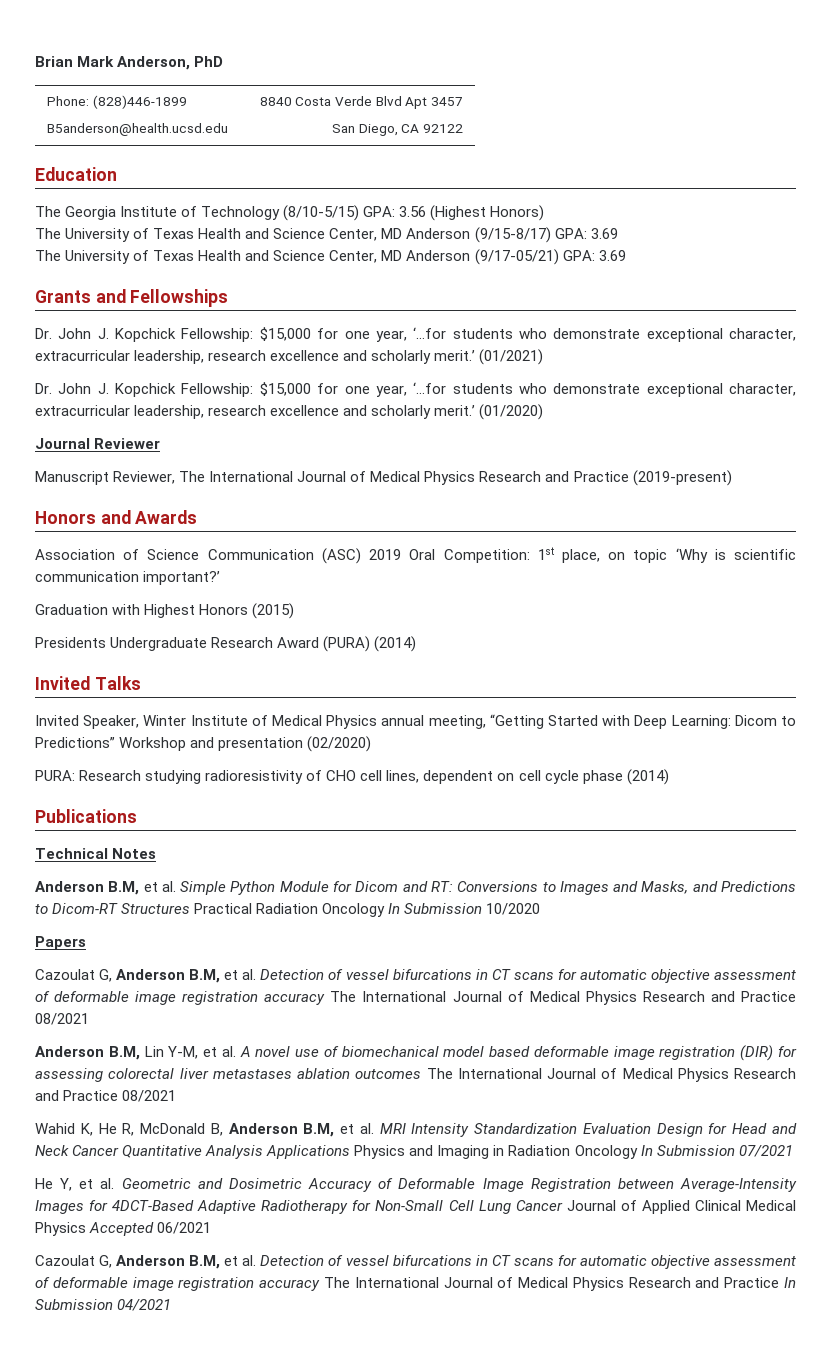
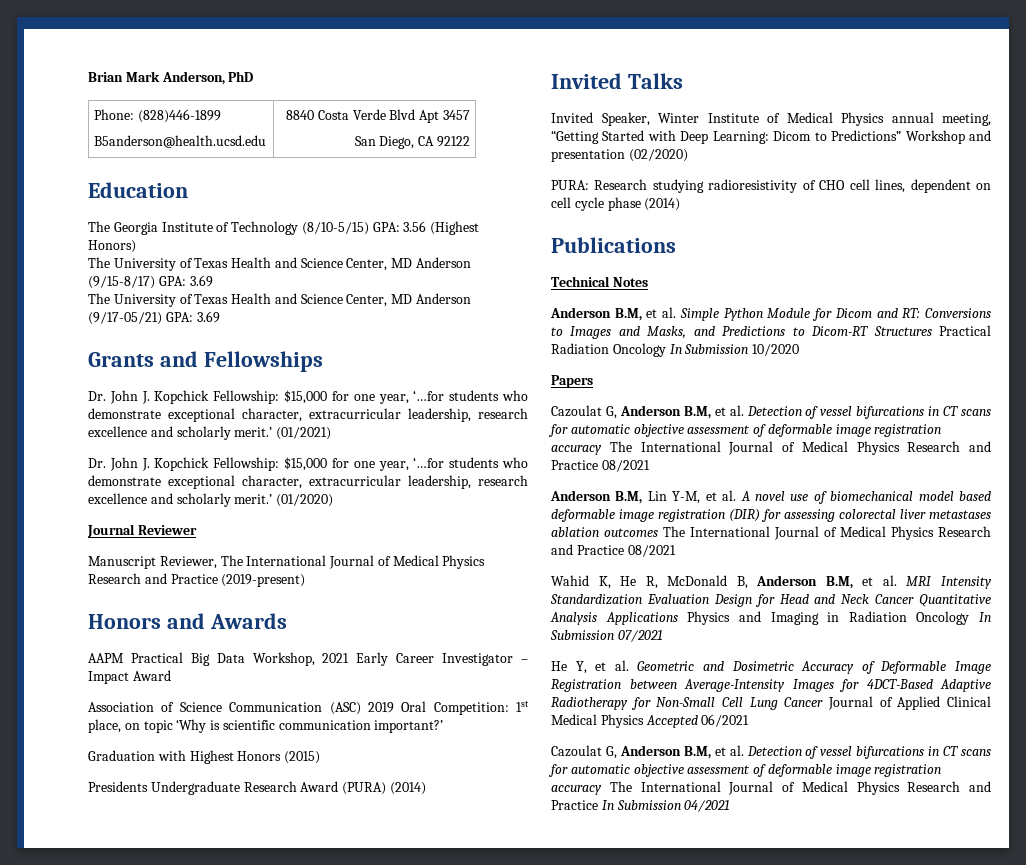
+ AAPM Practical Big Data Workshop, 2021 Early Career Investigator – Impact Award

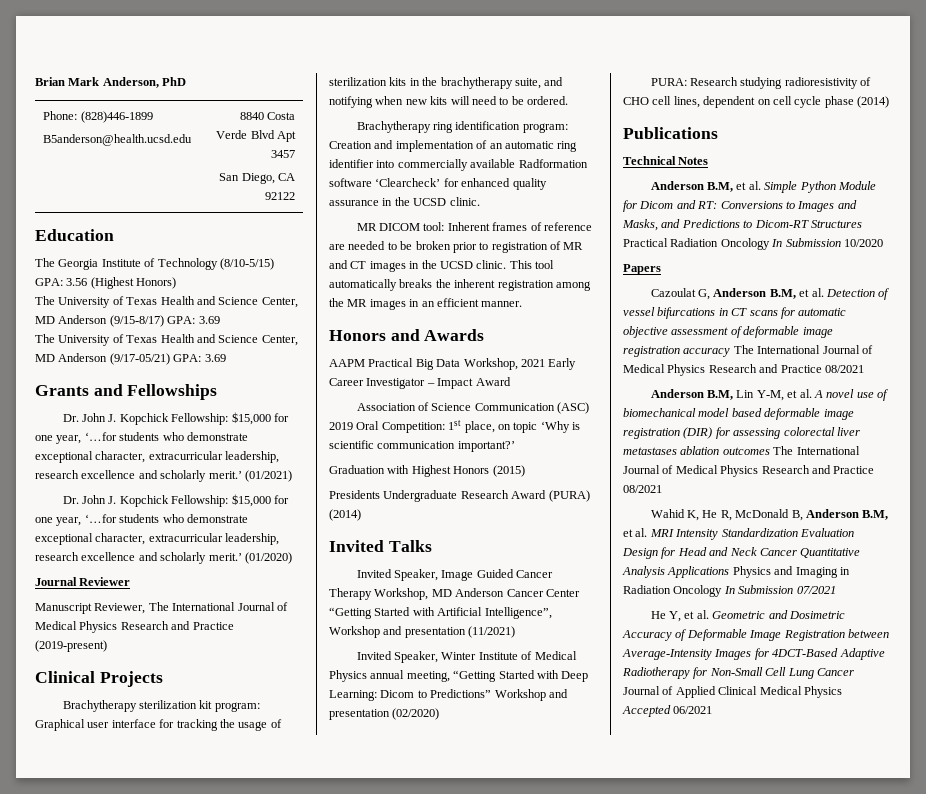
+ Clinical Projects
+ Brachytherapy sterilization kit program: Graphical user interface for tracking the usage of sterilization kits in the brachytherapy suite, and notifying when new kits will need to be ordered.
+ Brachytherapy ring identification program: Creation and implementation of an automatic ring identifier into commercially available Radformation software ‘Clearcheck’ for enhanced quality assurance in the UCSD clinic.
+ MR DICOM tool: Inherent frames of reference are needed to be broken prior to registration of MR and CT images in the UCSD clinic. This tool automatically breaks the inherent registration among the MR images in an efficient manner.
+ Invited Speaker, Image Guided Cancer Therapy Workshop, MD Anderson Cancer Center “Getting Started with Artificial Intelligence”, Workshop and presentation (11/2021)
- Cazoulat G, Anderson B.M, et al. Detection of vessel bifurcations in CT scans for automatic objective assessment of deformable image registration accuracy The International Journal of Medical Physics Research and Practice In Submission 04/2021

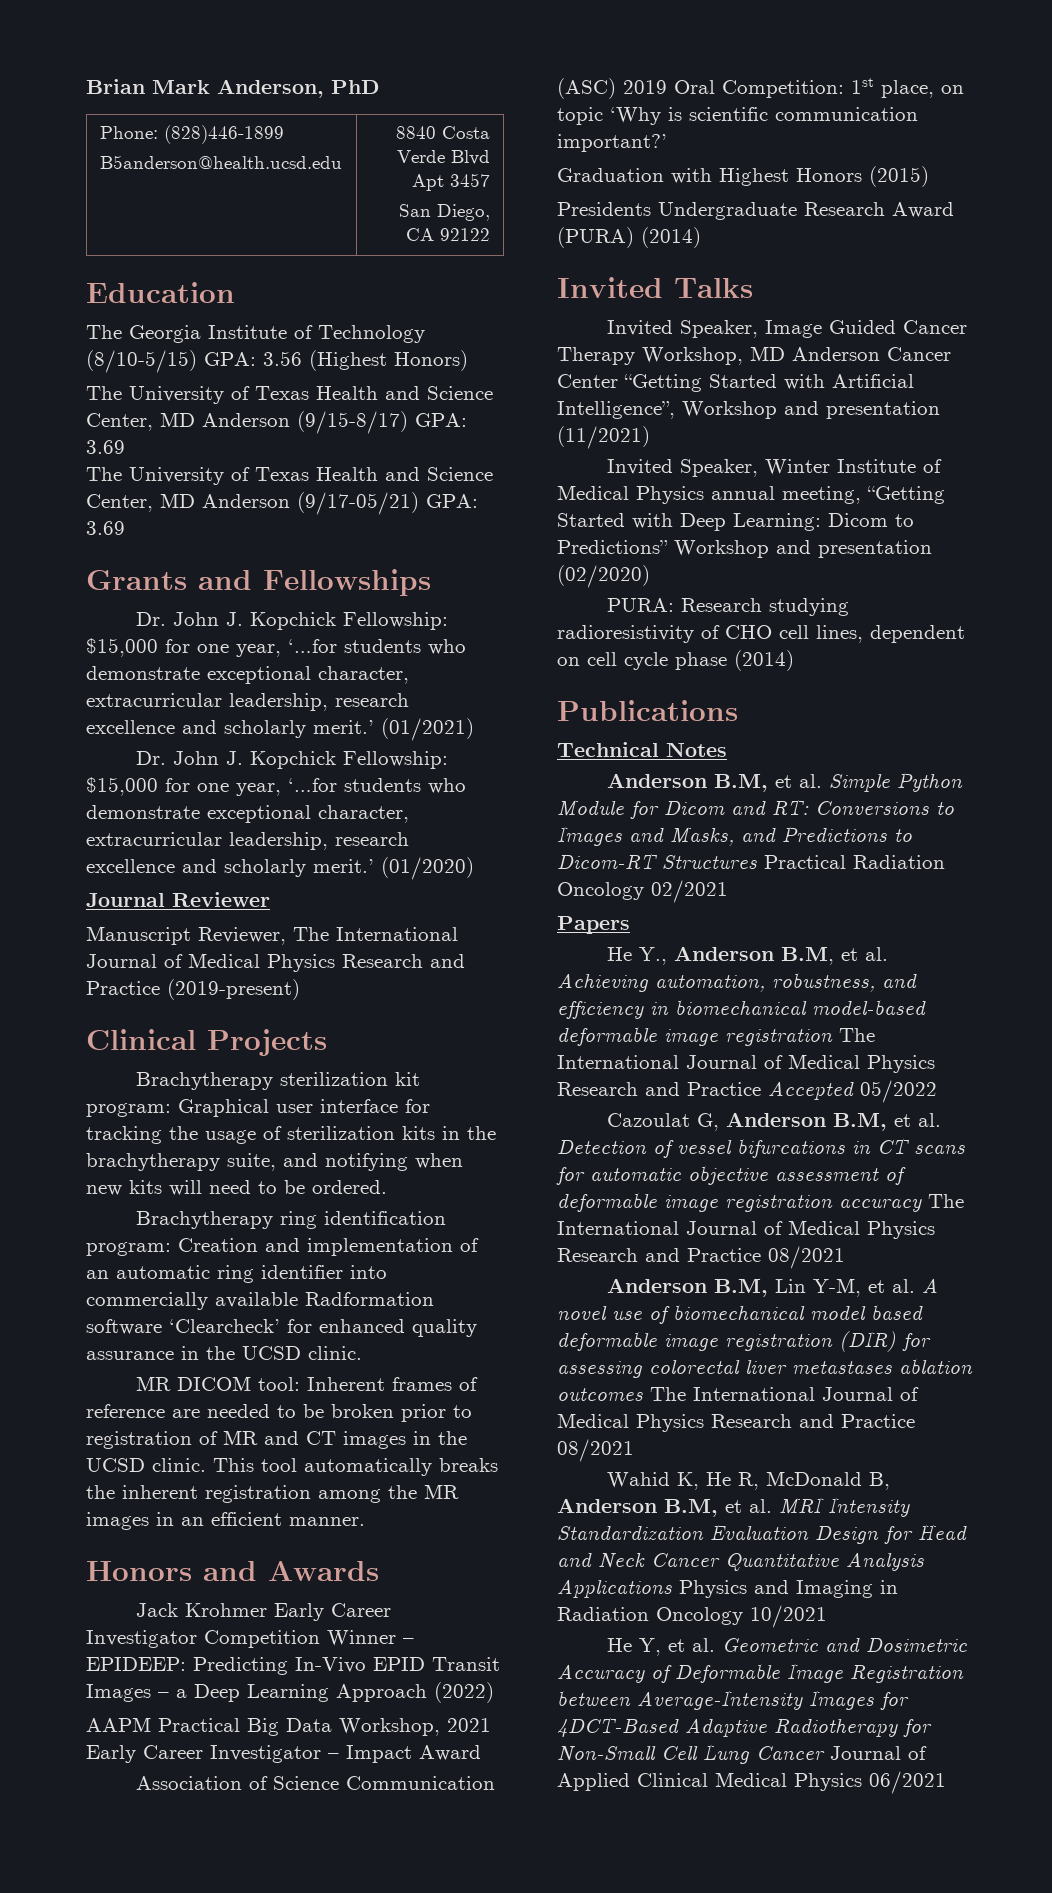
+ Jack Krohmer Early Career Investigator Competition Winner – EPIDEEP: Predicting In-Vivo EPID Transit Images – a Deep Learning Approach (2022)
- Anderson B.M, et al. Simple Python Module for Dicom and RT: Conversions to Images and Masks, and Predictions to Dicom-RT Structures Practical Radiation Oncology In Submission 10/2020
+ Anderson B.M, et al. Simple Python Module for Dicom and RT: Conversions to Images and Masks, and Predictions to Dicom-RT Structures Practical Radiation Oncology 02/2021
  Papers
+ He Y., Anderson B.M, et al. Achieving automation, robustness, and efficiency in biomechanical model-based deformable image registration The International Journal of Medical Physics Research and Practice Accepted 05/2022
- Wahid K, He R, McDonald B, Anderson B.M, et al. MRI Intensity Standardization Evaluation Design for Head and Neck Cancer Quantitative Analysis Applications Physics and Imaging in Radiation Oncology In Submission 07/2021
+ Wahid K, He R, McDonald B, Anderson B.M, et al. MRI Intensity Standardization Evaluation Design for Head and Neck Cancer Quantitative Analysis Applications Physics and Imaging in Radiation Oncology 10/2021
- He Y, et al. Geometric and Dosimetric Accuracy of Deformable Image Registration between Average-Intensity Images for 4DCT-Based Adaptive Radiotherapy for Non-Small Cell Lung Cancer Journal of Applied Clinical Medical Physics Accepted 06/2021
+ He Y, et al. Geometric and Dosimetric Accuracy of Deformable Image Registration between Average-Intensity Images for 4DCT-Based Adaptive Radiotherapy for Non-Small Cell Lung Cancer Journal of Applied Clinical Medical Physics 06/2021

